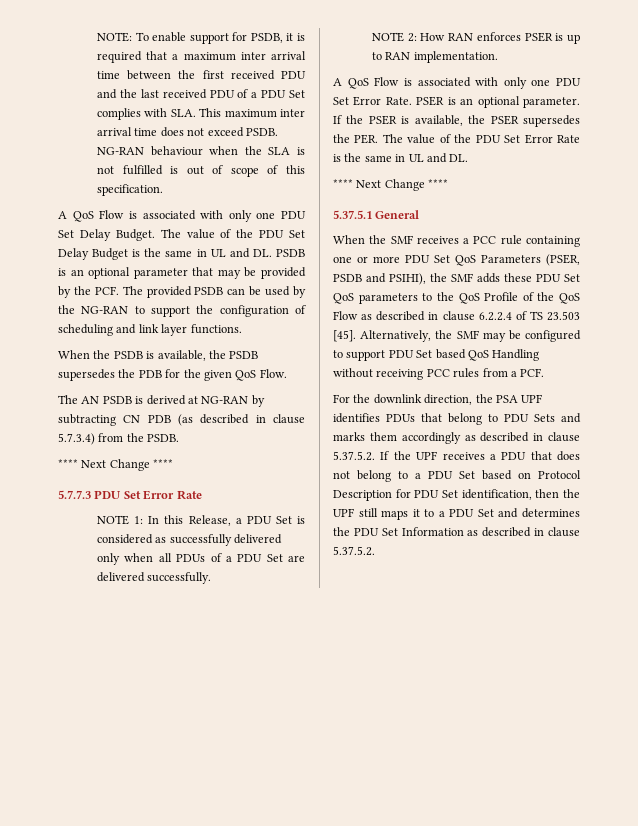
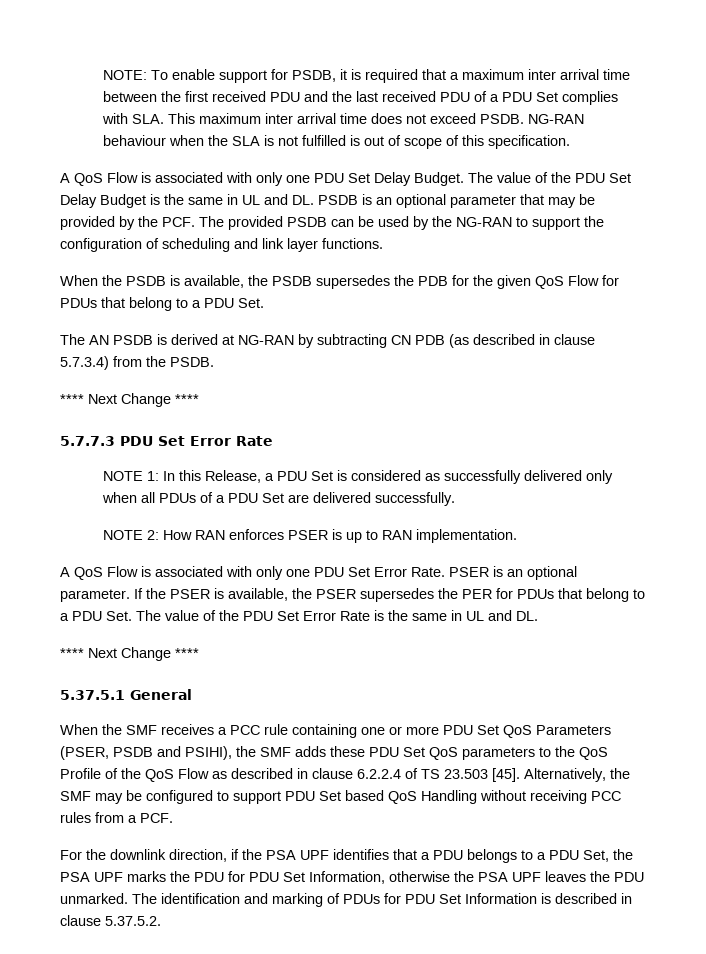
- When the PSDB is available, the PSDB supersedes the PDB for the given QoS Flow.
+ When the PSDB is available, the PSDB supersedes the PDB for the given QoS Flow for PDUs that belong to a PDU Set.
- If the PSER is available, the PSER supersedes the PER. The value of the PDU Set Error Rate is the same in UL and DL.
+ If the PSER is available, the PSER supersedes the PER for PDUs that belong to a PDU Set. The value of the PDU Set Error Rate is the same in UL and DL.
- For the downlink direction, the PSA UPF identifies PDUs that belong to PDU Sets and marks them accordingly as described in clause 5.37.5.2. If the UPF receives a PDU that does not belong to a PDU Set based on Protocol Description for PDU Set identification, then the UPF still maps it to a PDU Set and determines the PDU Set Information as described in clause 5.37.5.2.
+ For the downlink direction, if the PSA UPF identifies that a PDU belongs to a PDU Set, the PSA UPF marks the PDU for PDU Set Information, otherwise the PSA UPF leaves the PDU unmarked. The identification and marking of PDUs for PDU Set Information is described in clause 5.37.5.2.

